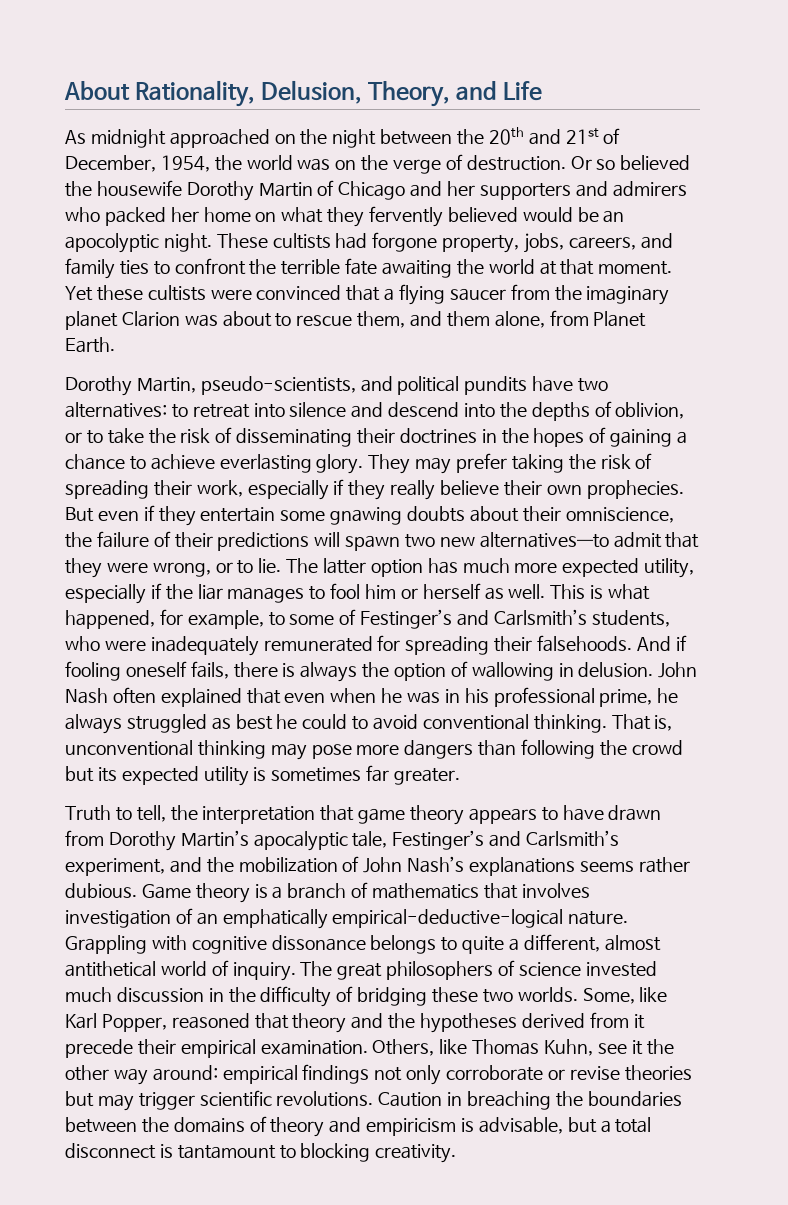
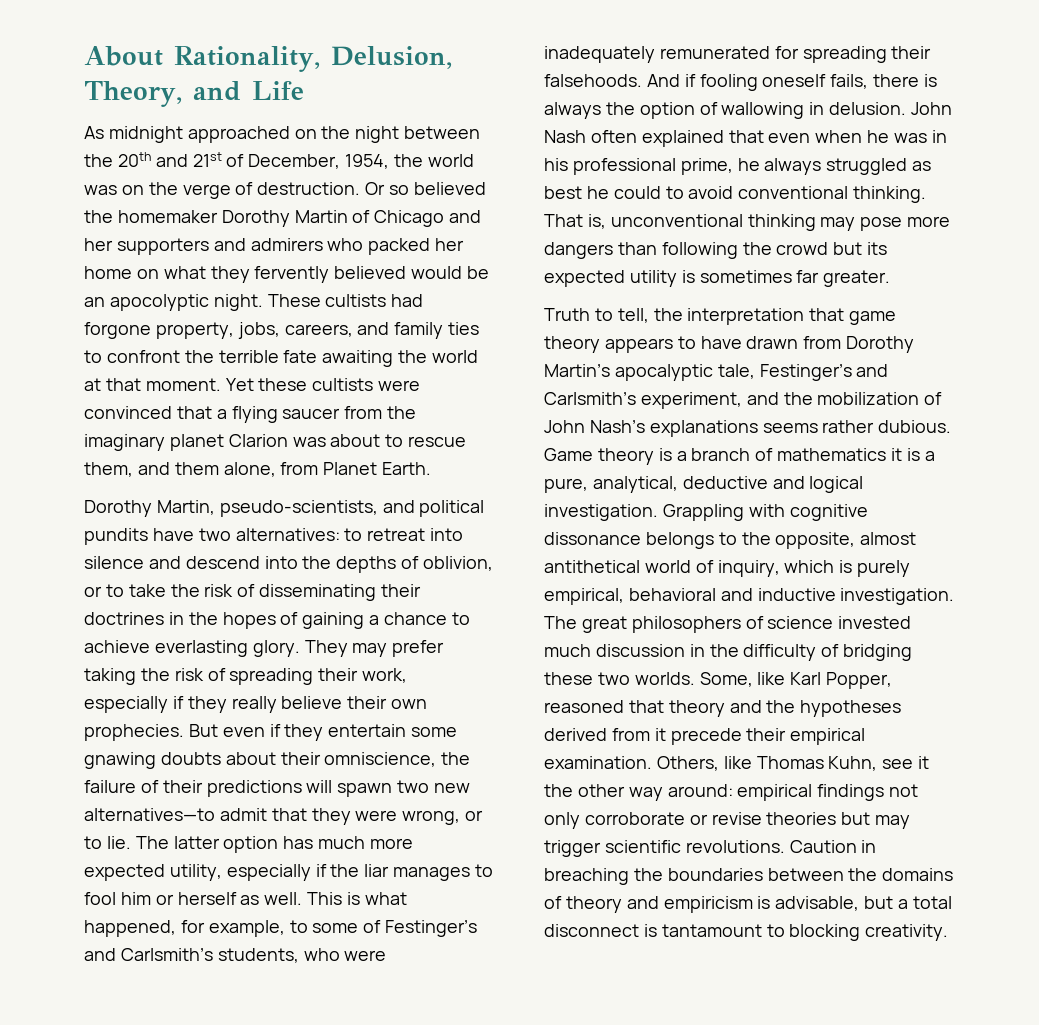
- Or so believed the housewife Dorothy Martin of Chicago and her supporters and admirers who packed her home on what they fervently believed would be an apocolyptic night.
+ Or so believed the homemaker Dorothy Martin of Chicago and her supporters and admirers who packed her home on what they fervently believed would be an apocolyptic night.
- Game theory is a branch of mathematics that involves investigation of an emphatically empirical-deductive-logical nature.
+ Game theory is a branch of mathematics it is a pure, analytical, deductive and logical investigation.
- Grappling with cognitive dissonance belongs to quite a different, almost antithetical world of inquiry.
+ Grappling with cognitive dissonance belongs to the opposite, almost antithetical world of inquiry, which is purely empirical, behavioral and inductive investigation.

